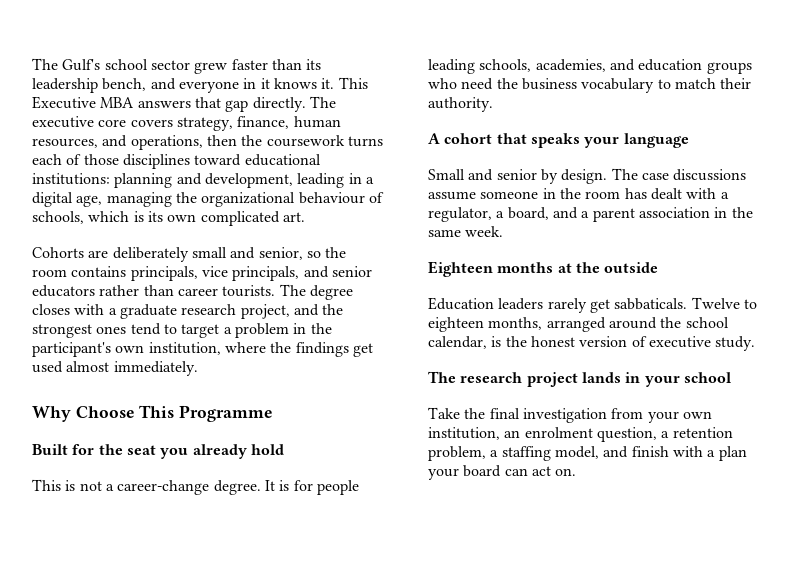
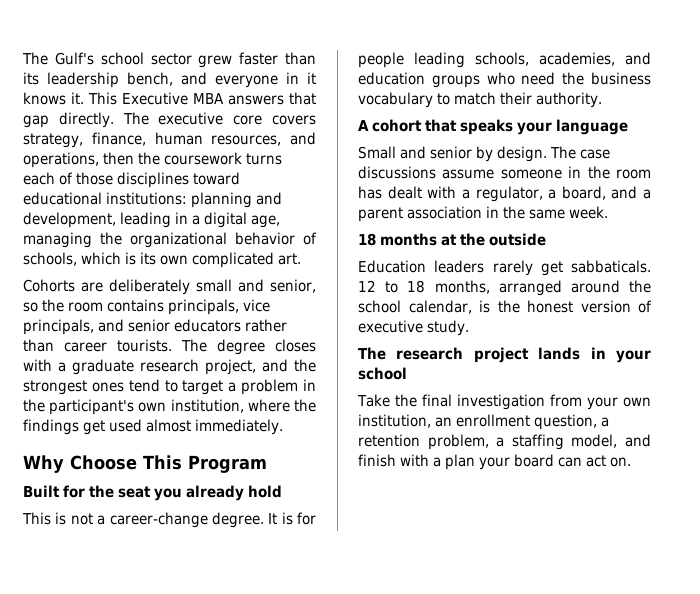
- The executive core covers strategy, finance, human resources, and operations, then the coursework turns each of those disciplines toward educational institutions: planning and development, leading in a digital age, managing the organizational behaviour of schools, which is its own complicated art.
+ The executive core covers strategy, finance, human resources, and operations, then the coursework turns each of those disciplines toward educational institutions: planning and development, leading in a digital age, managing the organizational behavior of schools, which is its own complicated art.
- Why Choose This Programme
+ Why Choose This Program
- Eighteen months at the outside
+ 18 months at the outside
- Twelve to eighteen months, arranged around the school calendar, is the honest version of executive study.
+ 12 to 18 months, arranged around the school calendar, is the honest version of executive study.
- Take the final investigation from your own institution, an enrolment question, a retention problem, a staffing model, and finish with a plan your board can act on.
+ Take the final investigation from your own institution, an enrollment question, a retention problem, a staffing model, and finish with a plan your board can act on.

